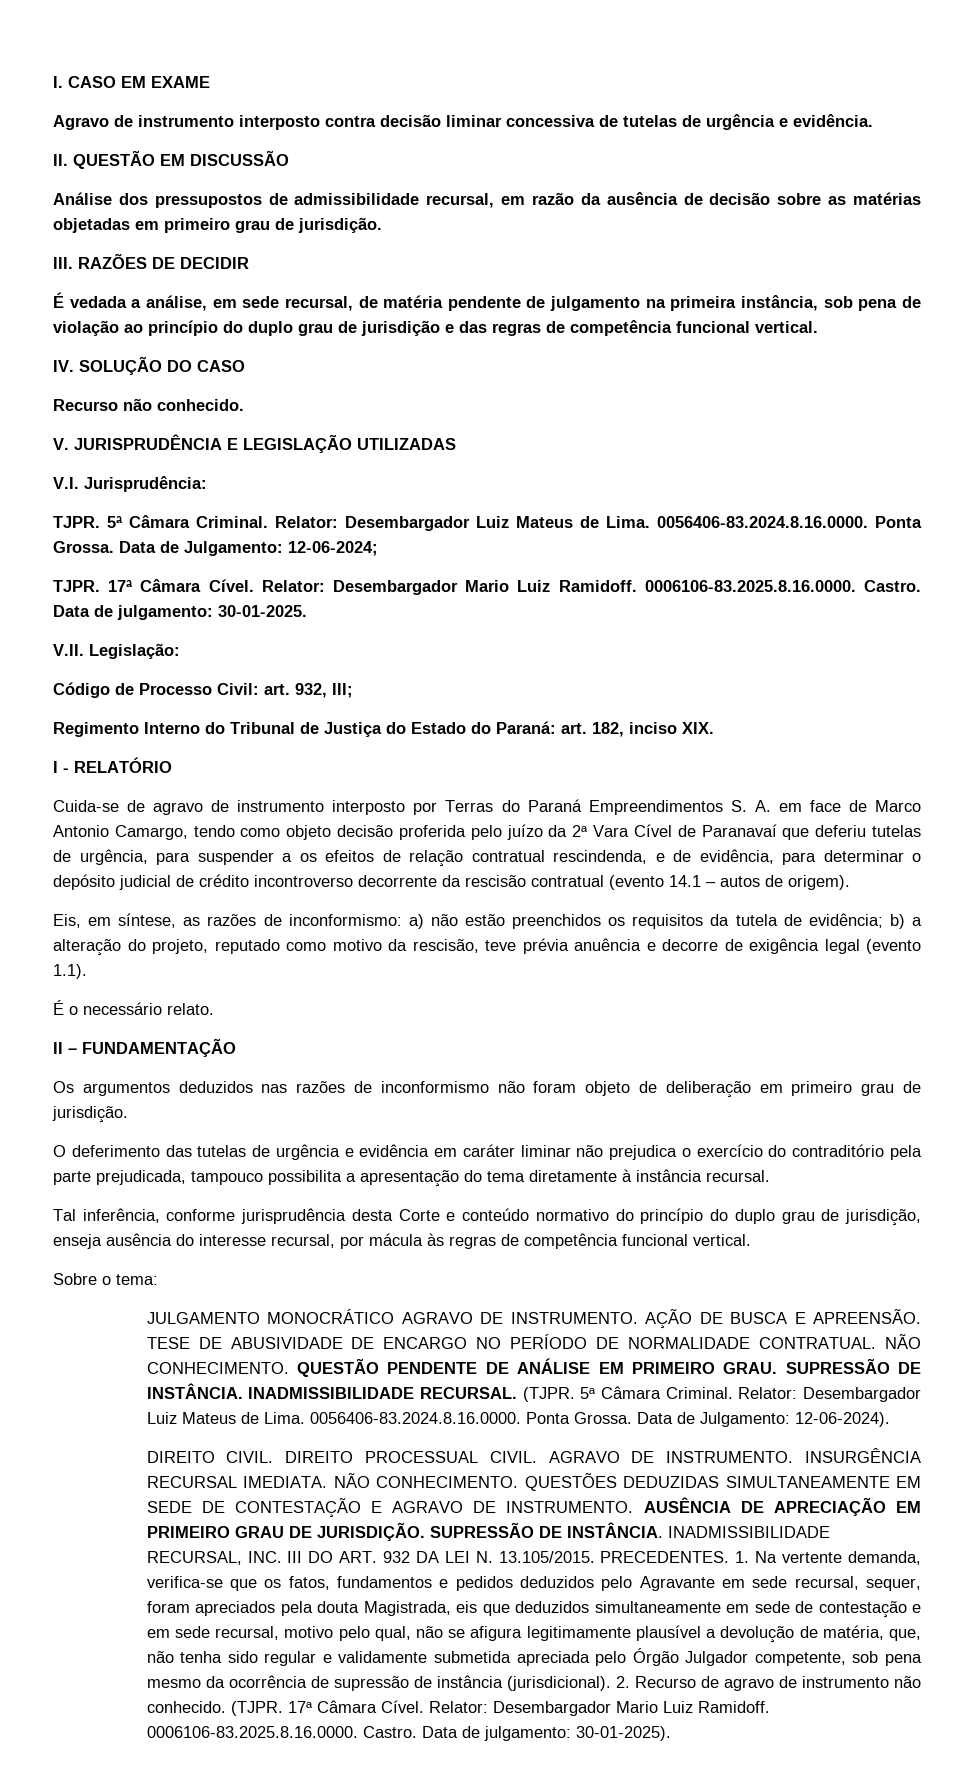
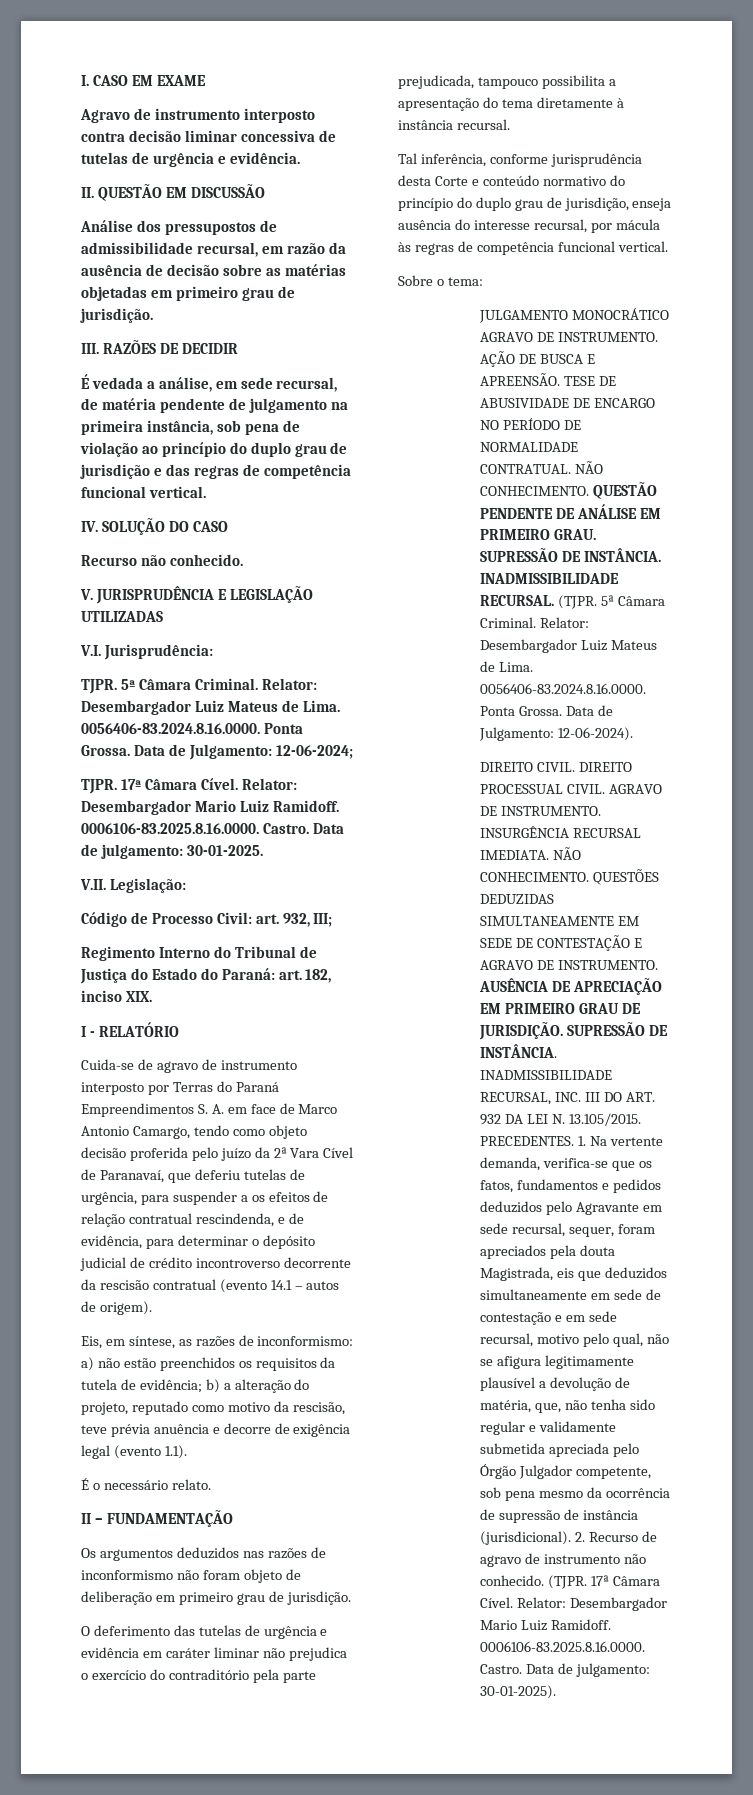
- Cuida-se de agravo de instrumento interposto por Terras do Paraná Empreendimentos S. A. em face de Marco Antonio Camargo, tendo como objeto decisão proferida pelo juízo da 2ª Vara Cível de Paranavaí que deferiu tutelas de urgência, para suspender a os efeitos de relação contratual rescindenda, e de evidência, para determinar o depósito judicial de crédito incontroverso decorrente da rescisão contratual (evento 14.1 – autos de origem).
+ Cuida-se de agravo de instrumento interposto por Terras do Paraná Empreendimentos S. A. em face de Marco Antonio Camargo, tendo como objeto decisão proferida pelo juízo da 2ª Vara Cível de Paranavaí, que deferiu tutelas de urgência, para suspender a os efeitos de relação contratual rescindenda, e de evidência, para determinar o depósito judicial de crédito incontroverso decorrente da rescisão contratual (evento 14.1 – autos de origem).

